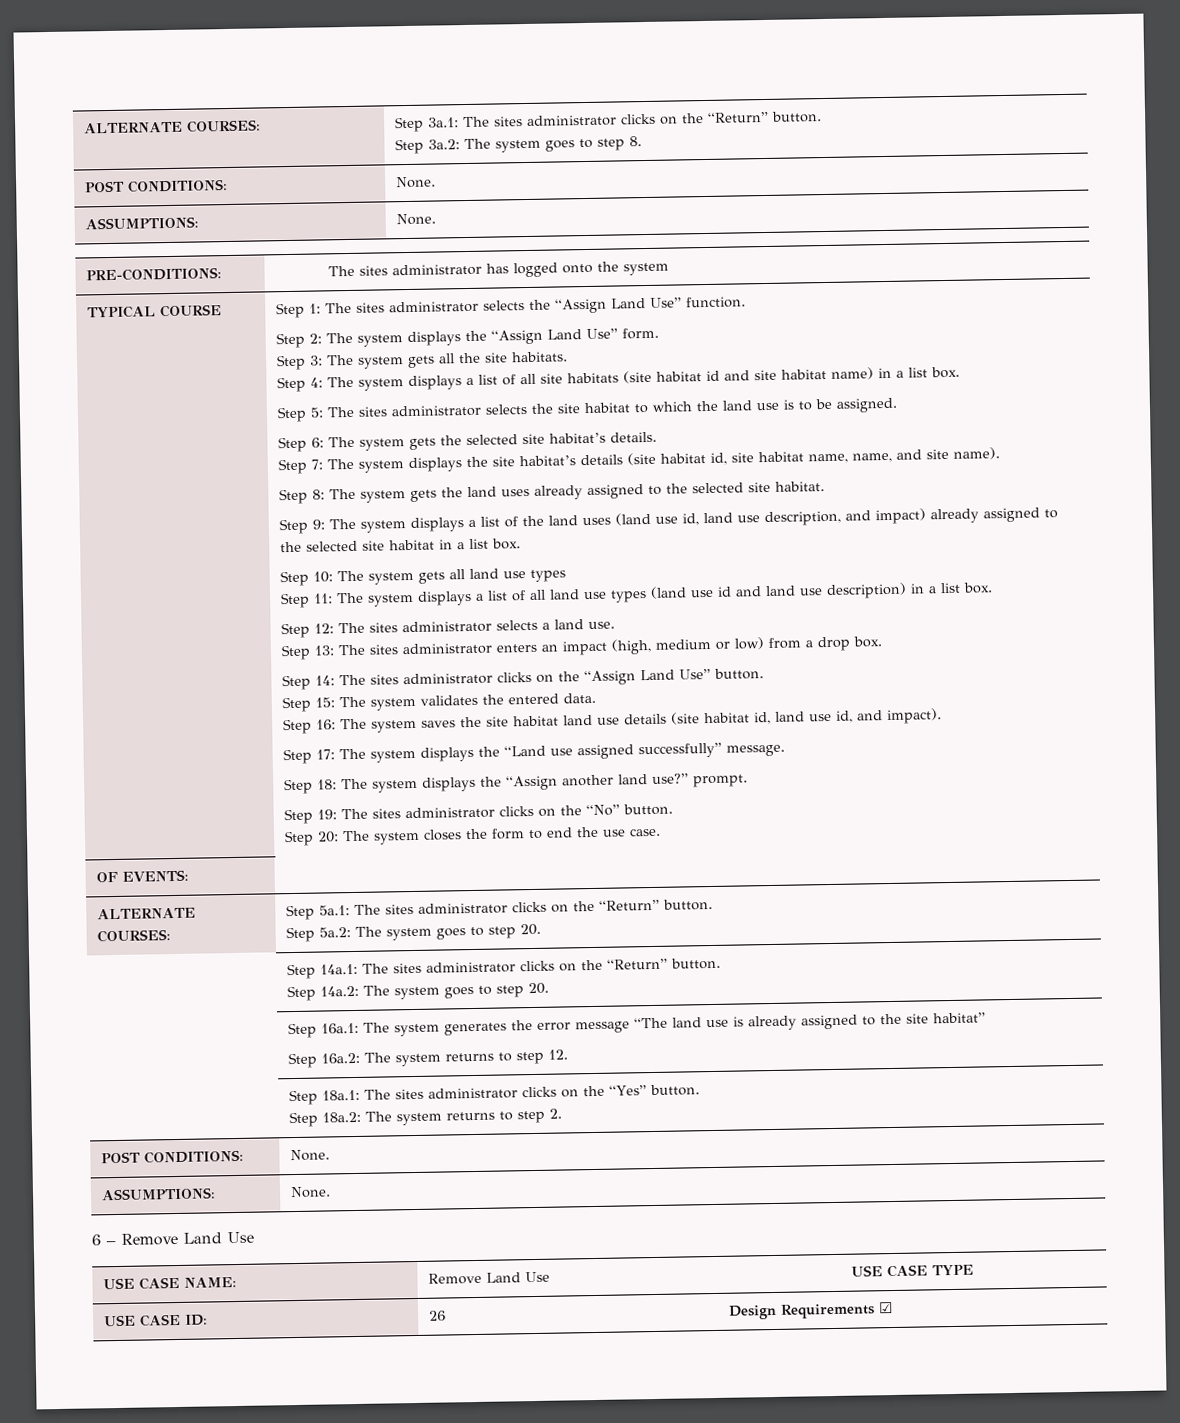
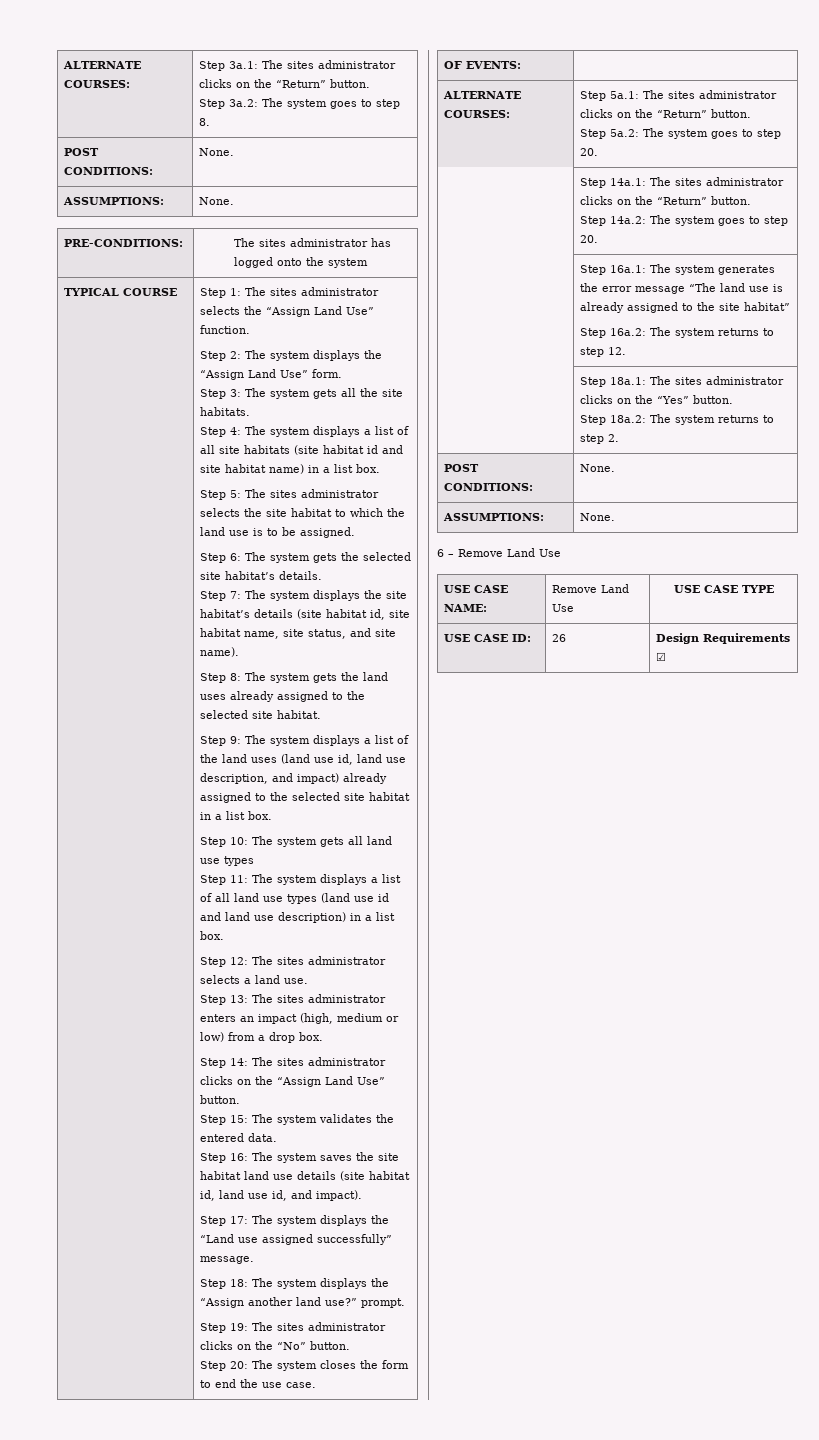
- Step 7: The system displays the site habitat’s details (site habitat id, site habitat name, name, and site name).
+ Step 7: The system displays the site habitat’s details (site habitat id, site habitat name, site status, and site name).

